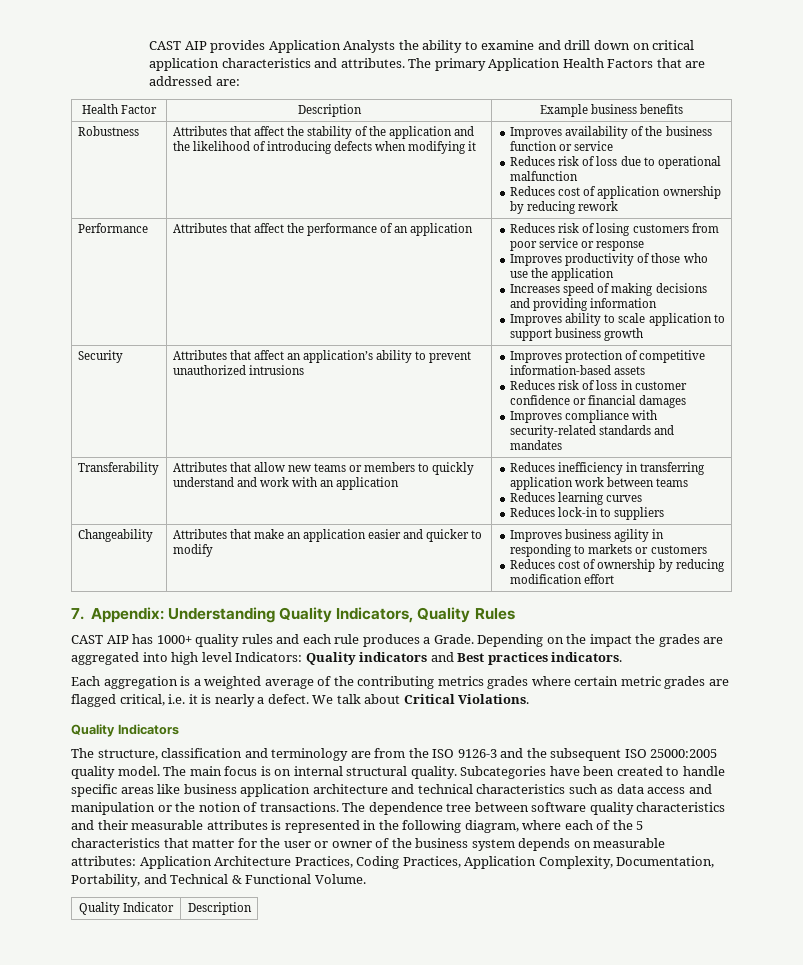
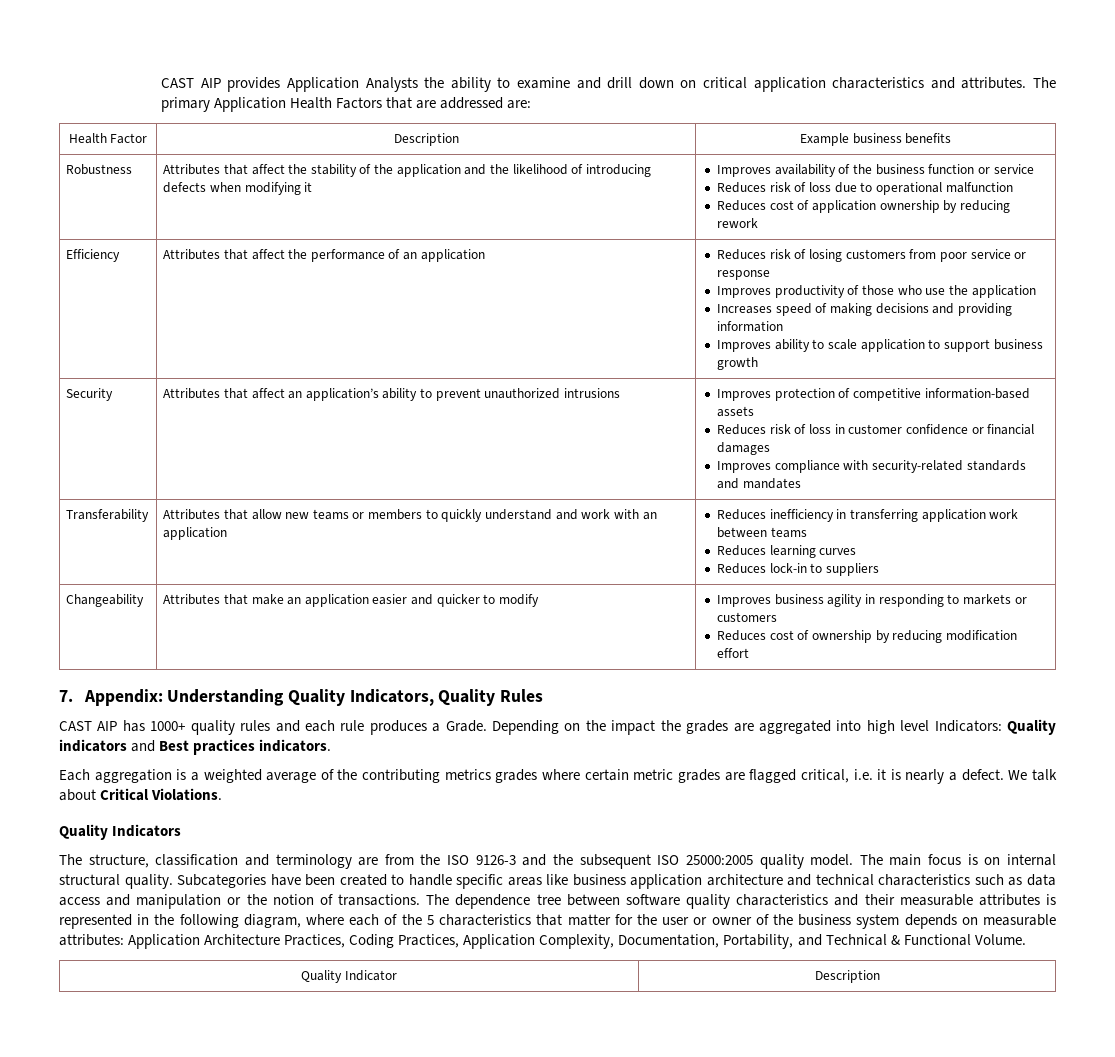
- Performance
+ Efficiency

